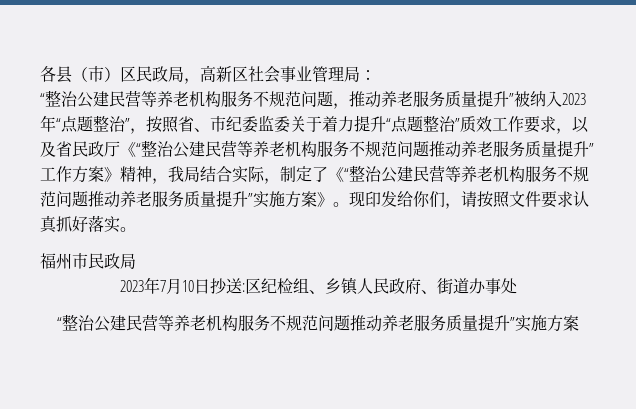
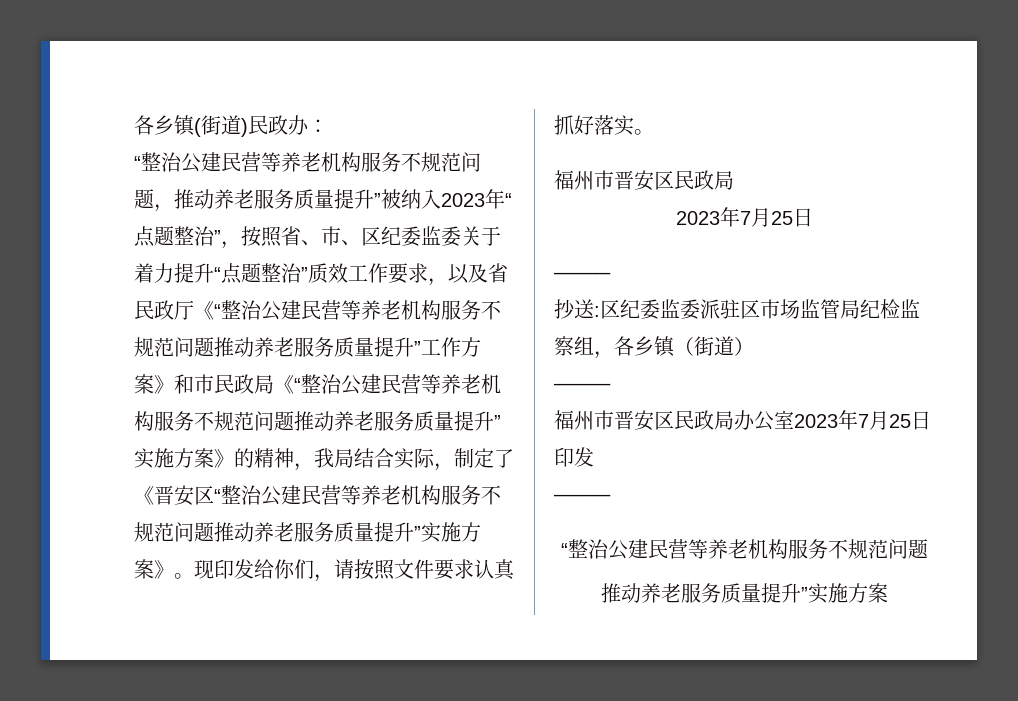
- 各县（市）区民政局，高新区社会事业管理局：
+ 各乡镇(街道)民政办：
- “整治公建民营等养老机构服务不规范问题，推动养老服务质量提升”被纳入2023年“点题整治”，按照省、市纪委监委关于着力提升“点题整治”质效工作要求，以及省民政厅《“整治公建民营等养老机构服务不规范问题推动养老服务质量提升”工作方案》精神，我局结合实际，制定了《“整治公建民营等养老机构服务不规范问题推动养老服务质量提升”实施方案》。
+ “整治公建民营等养老机构服务不规范问题，推动养老服务质量提升”被纳入2023年“点题整治”，按照省、市、区纪委监委关于着力提升“点题整治”质效工作要求，以及省民政厅《“整治公建民营等养老机构服务不规范问题推动养老服务质量提升”工作方案》和市民政局《“整治公建民营等养老机构服务不规范问题推动养老服务质量提升”实施方案》的精神，我局结合实际，制定了《晋安区“整治公建民营等养老机构服务不规范问题推动养老服务质量提升”实施方案》。
  现印发给你们，请按照文件要求认真抓好落实。
- 福州市民政局
- 2023年7月10日抄送:区纪检组、乡镇人民政府、街道办事处
- “整治公建民营等养老机构服务不规范问题推动养老服务质量提升”实施方案
+ 福州市晋安区民政局
+ 2023年7月25日
+ ────
+ 抄送:区纪委监委派驻区市场监管局纪检监察组，各乡镇（街道）
+ ────
+ 福州市晋安区民政局办公室2023年7月25日印发
+ ────
+ “整治公建民营等养老机构服务不规范问题
+ 推动养老服务质量提升”实施方案

